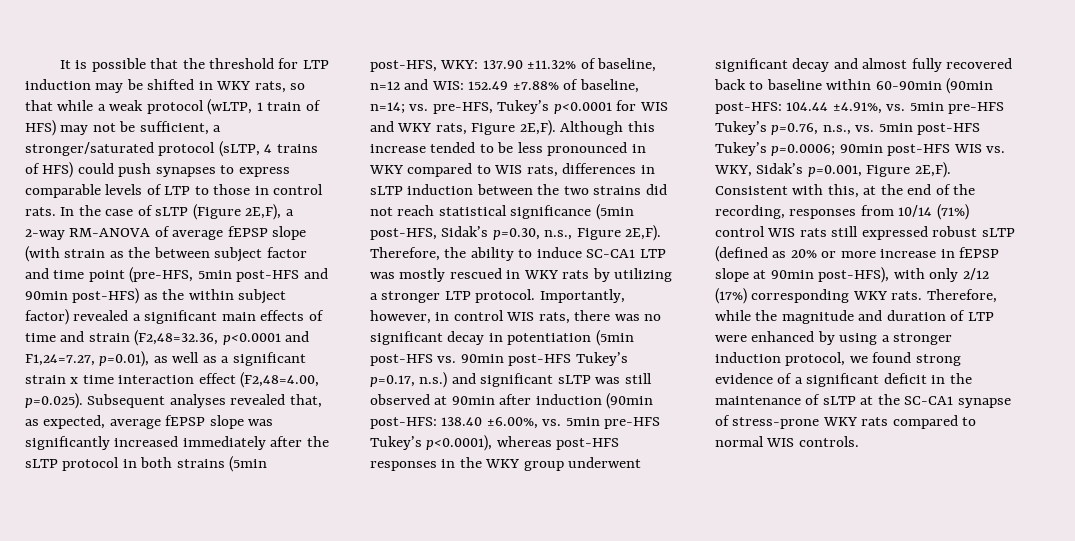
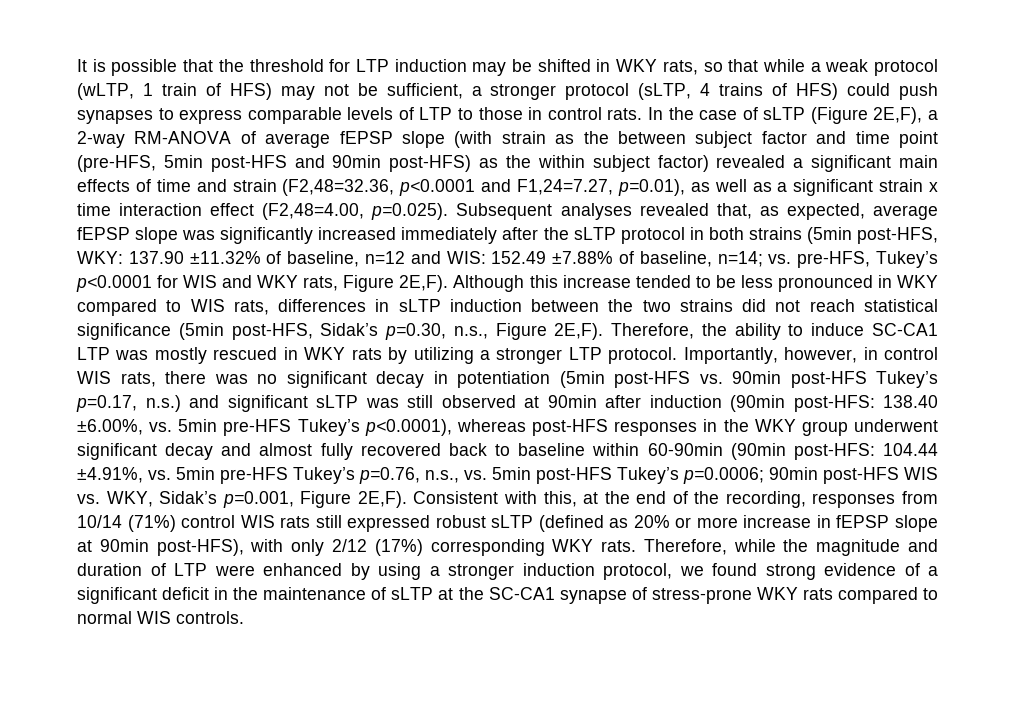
- It is possible that the threshold for LTP induction may be shifted in WKY rats, so that while a weak protocol (wLTP, 1 train of HFS) may not be sufficient, a stronger/saturated protocol (sLTP, 4 trains of HFS) could push synapses to express comparable levels of LTP to those in control rats.
+ It is possible that the threshold for LTP induction may be shifted in WKY rats, so that while a weak protocol (wLTP, 1 train of HFS) may not be sufficient, a stronger protocol (sLTP, 4 trains of HFS) could push synapses to express comparable levels of LTP to those in control rats.

